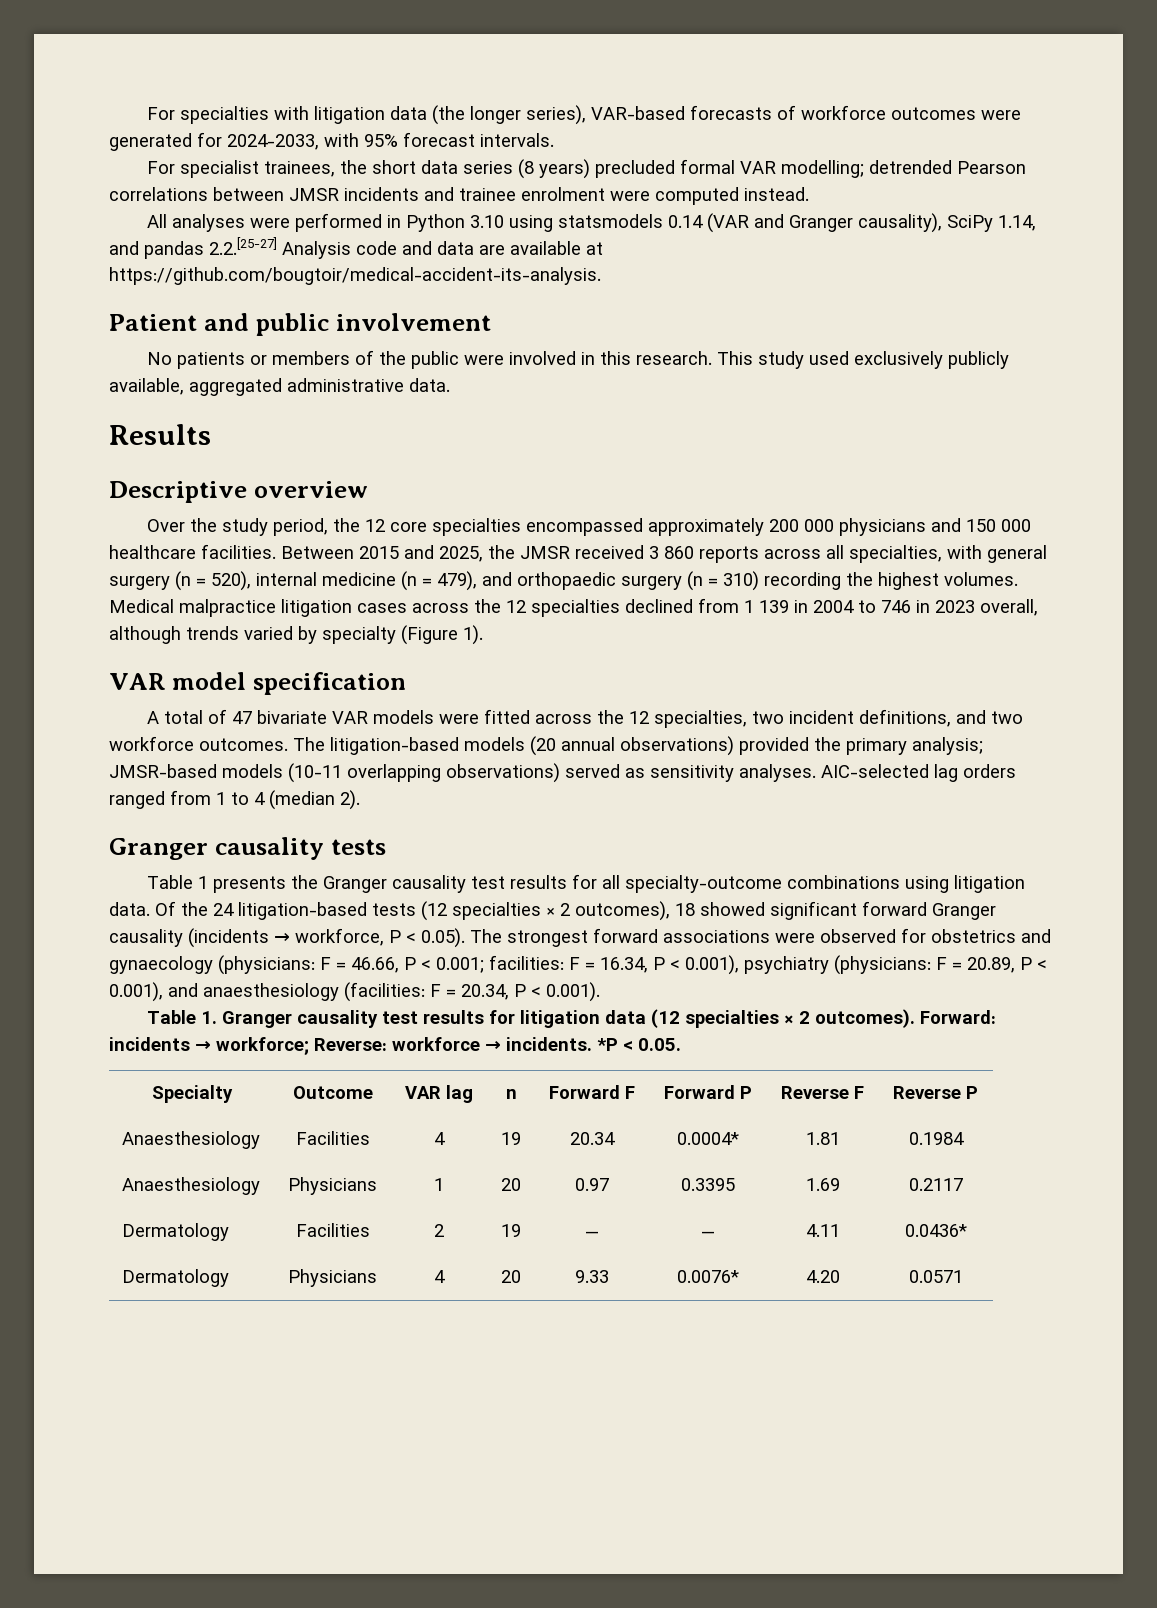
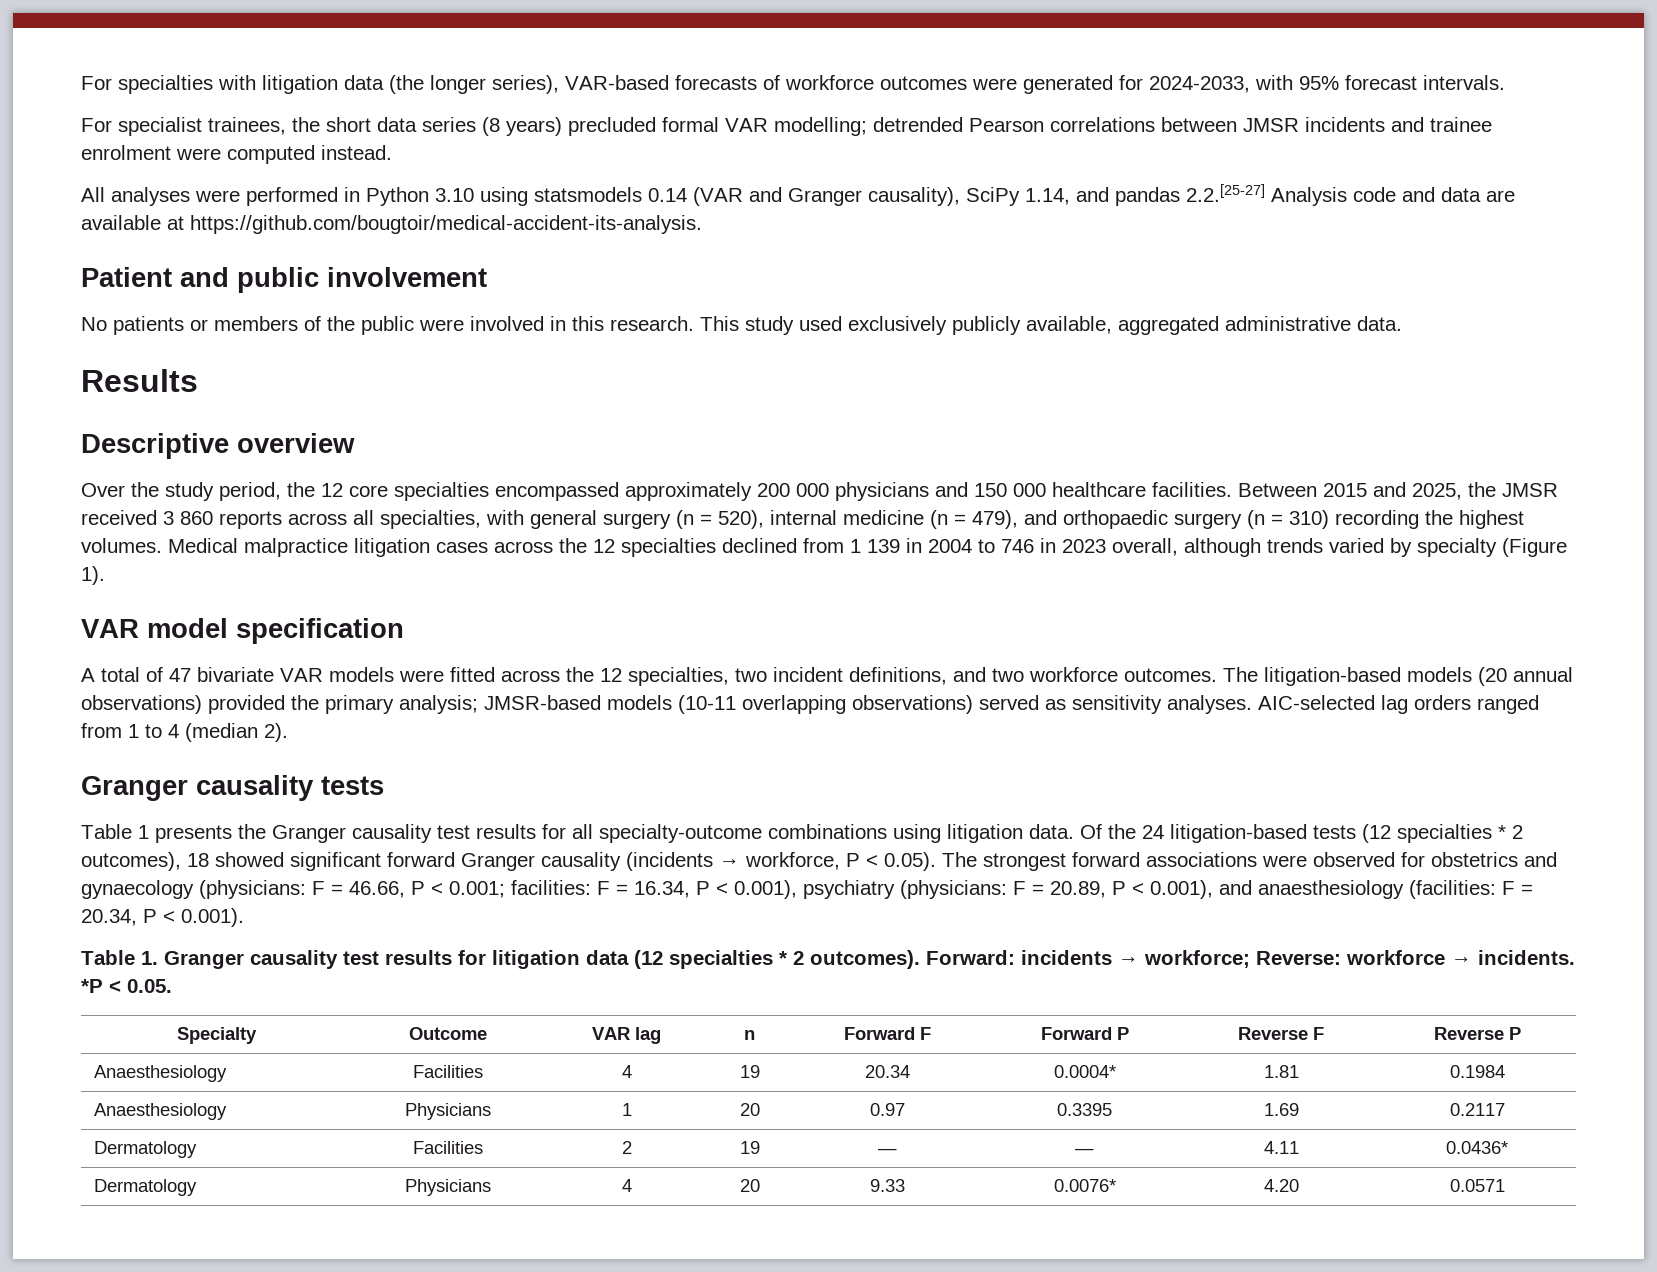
- Of the 24 litigation-based tests (12 specialties × 2 outcomes), 18 showed significant forward Granger causality (incidents → workforce, P < 0.05). The strongest forward associations were observed for obstetrics and gynaecology (physicians:
+ Of the 24 litigation-based tests (12 specialties * 2 outcomes), 18 showed significant forward Granger causality (incidents → workforce, P < 0.05). The strongest forward associations were observed for obstetrics and gynaecology (physicians:
- Table 1. Granger causality test results for litigation data (12 specialties × 2 outcomes).
+ Table 1. Granger causality test results for litigation data (12 specialties * 2 outcomes).

